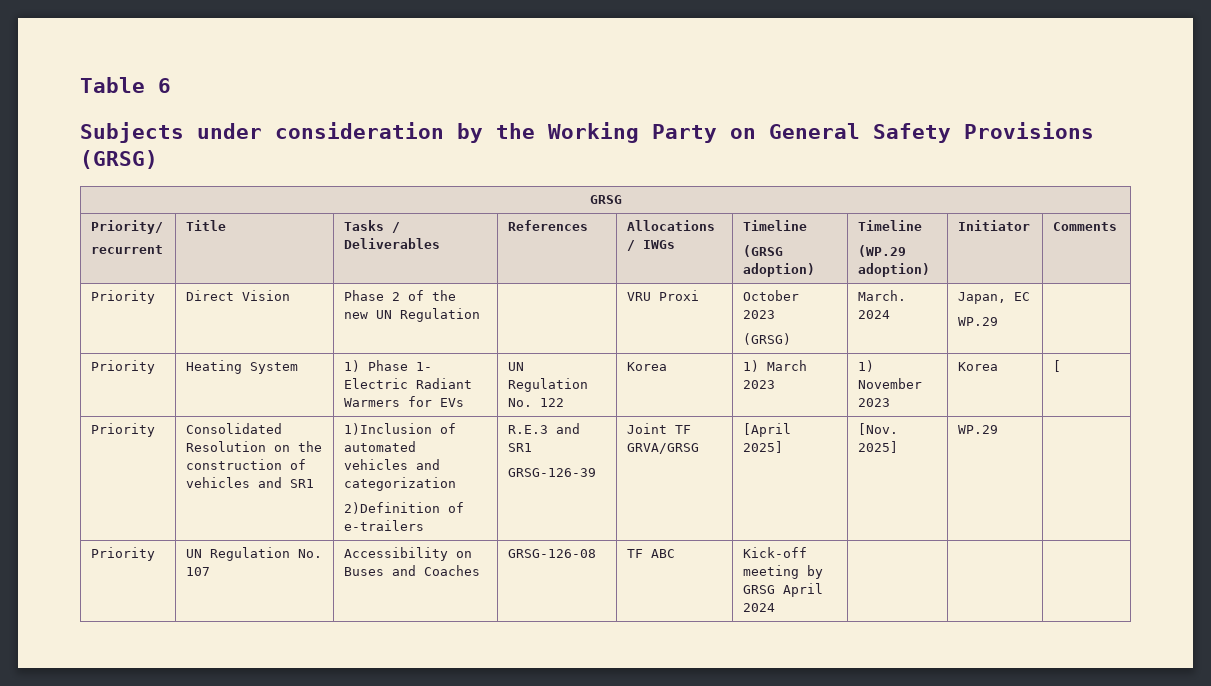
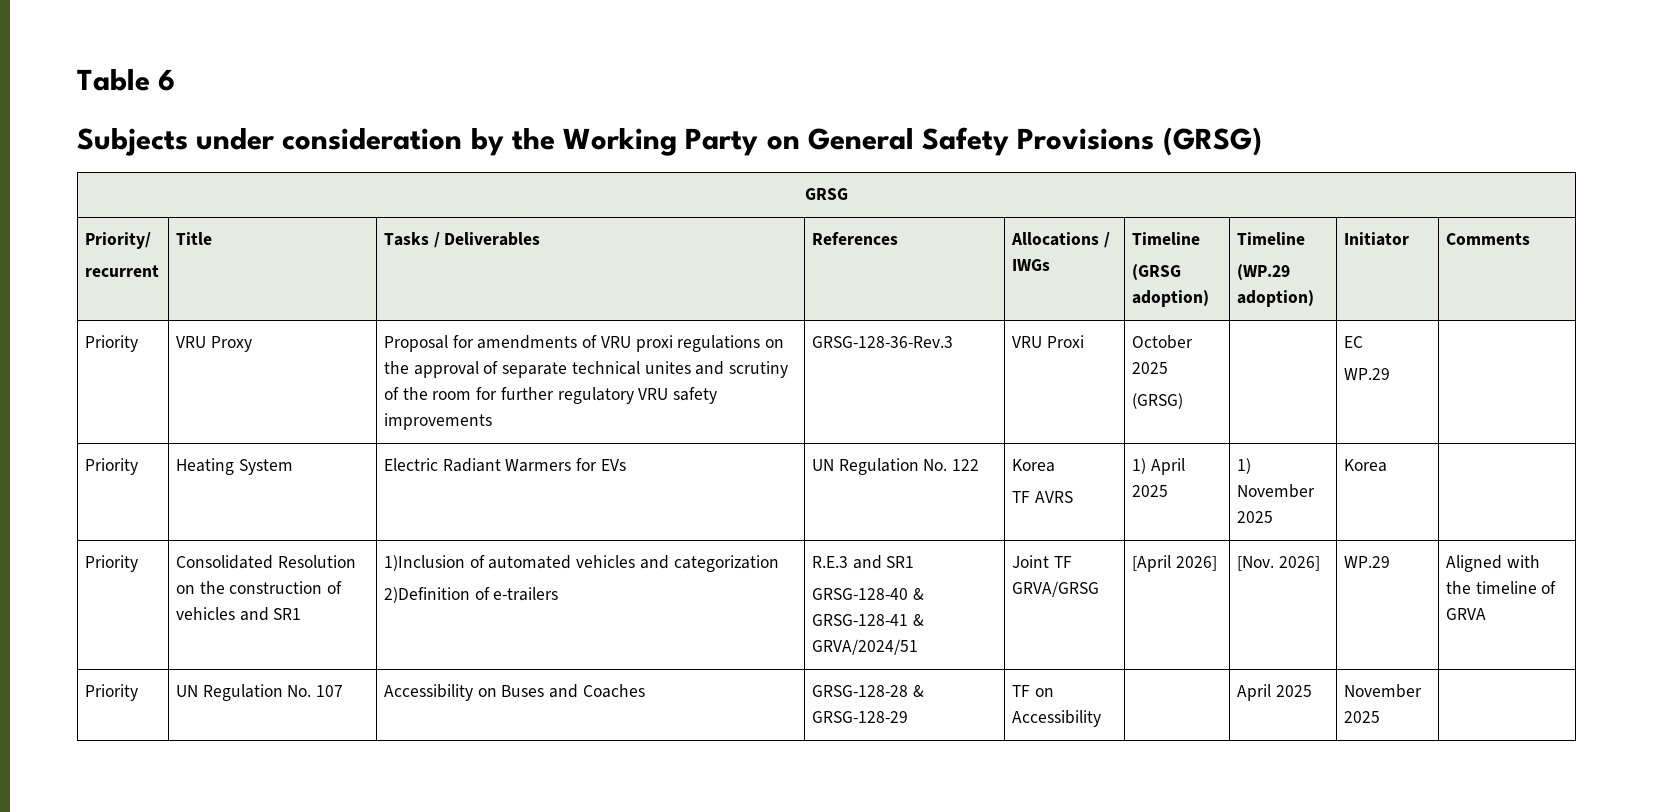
- Priority | Direct Vision | Phase 2 of the new UN Regulation | | VRU Proxi | October 2023
- (GRSG) | March. 2024 | Japan, EC
+ Priority | VRU Proxy | Proposal for amendments of VRU proxi regulations on the approval of separate technical unites and scrutiny of the room for further regulatory VRU safety improvements | GRSG-128-36-Rev.3 | VRU Proxi | October 2025
+ (GRSG) | | EC
- Priority | Heating System | 1) Phase 1- Electric Radiant Warmers for EVs | UN Regulation No. 122 | Korea | 1) March 2023 | 1) November 2023 | Korea | [
+ Priority | Heating System | Electric Radiant Warmers for EVs | UN Regulation No. 122 | Korea
+ TF AVRS | 1) April 2025 | 1) November 2025 | Korea |
- GRSG-126-39
+ GRSG-128-40 & GRSG-128-41 & GRVA/2024/51
- [April 2025]
+ [April 2026]
- [Nov. 2025] | WP.29
+ [Nov. 2026] | WP.29 | Aligned with the timeline of GRVA
- Priority | UN Regulation No. 107 | Accessibility on Buses and Coaches | GRSG-126-08 | TF ABC | Kick-off meeting by GRSG April 2024 | | |
+ Priority | UN Regulation No. 107 | Accessibility on Buses and Coaches | GRSG-128-28 & GRSG-128-29 | TF on Accessibility | | April 2025 | November 2025 |

